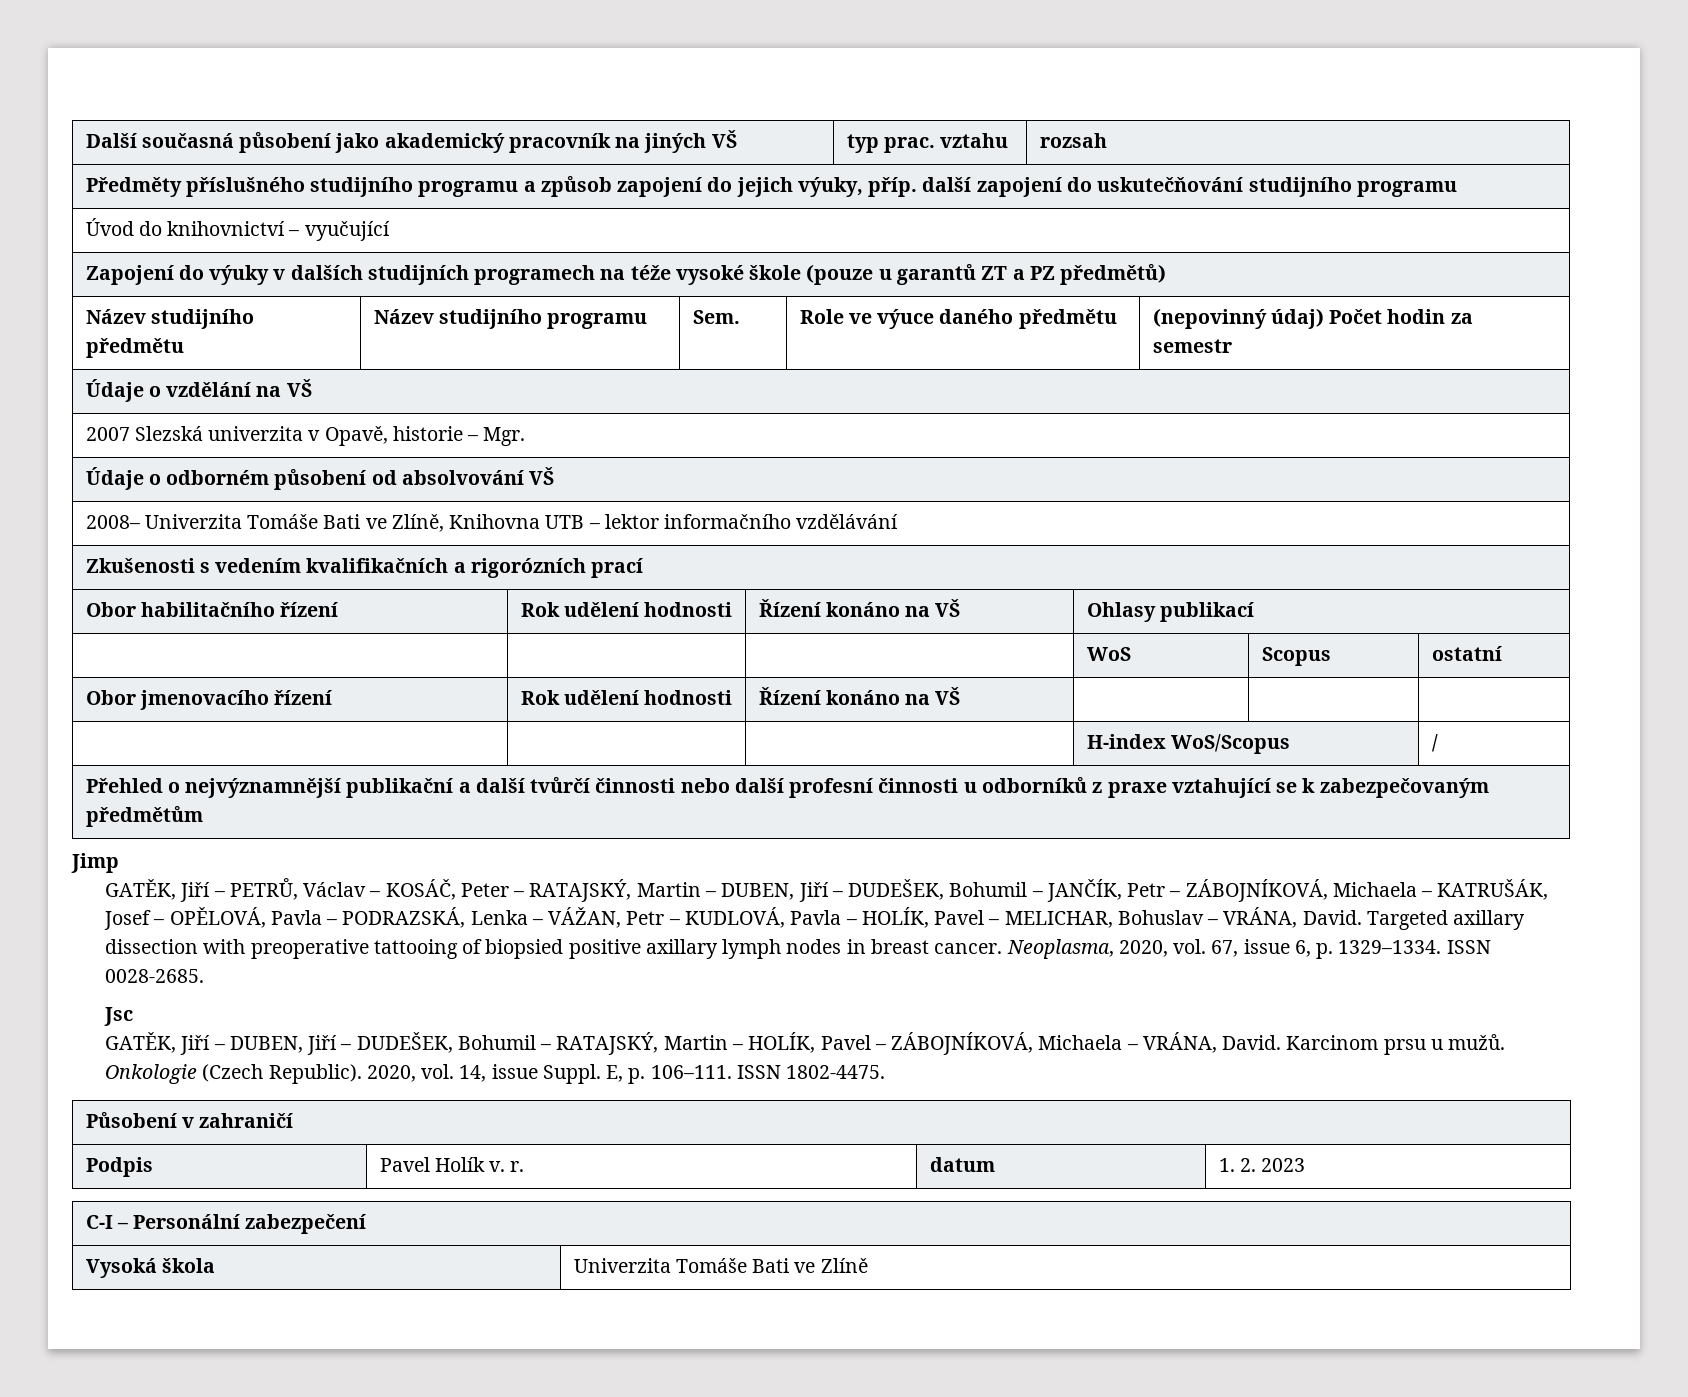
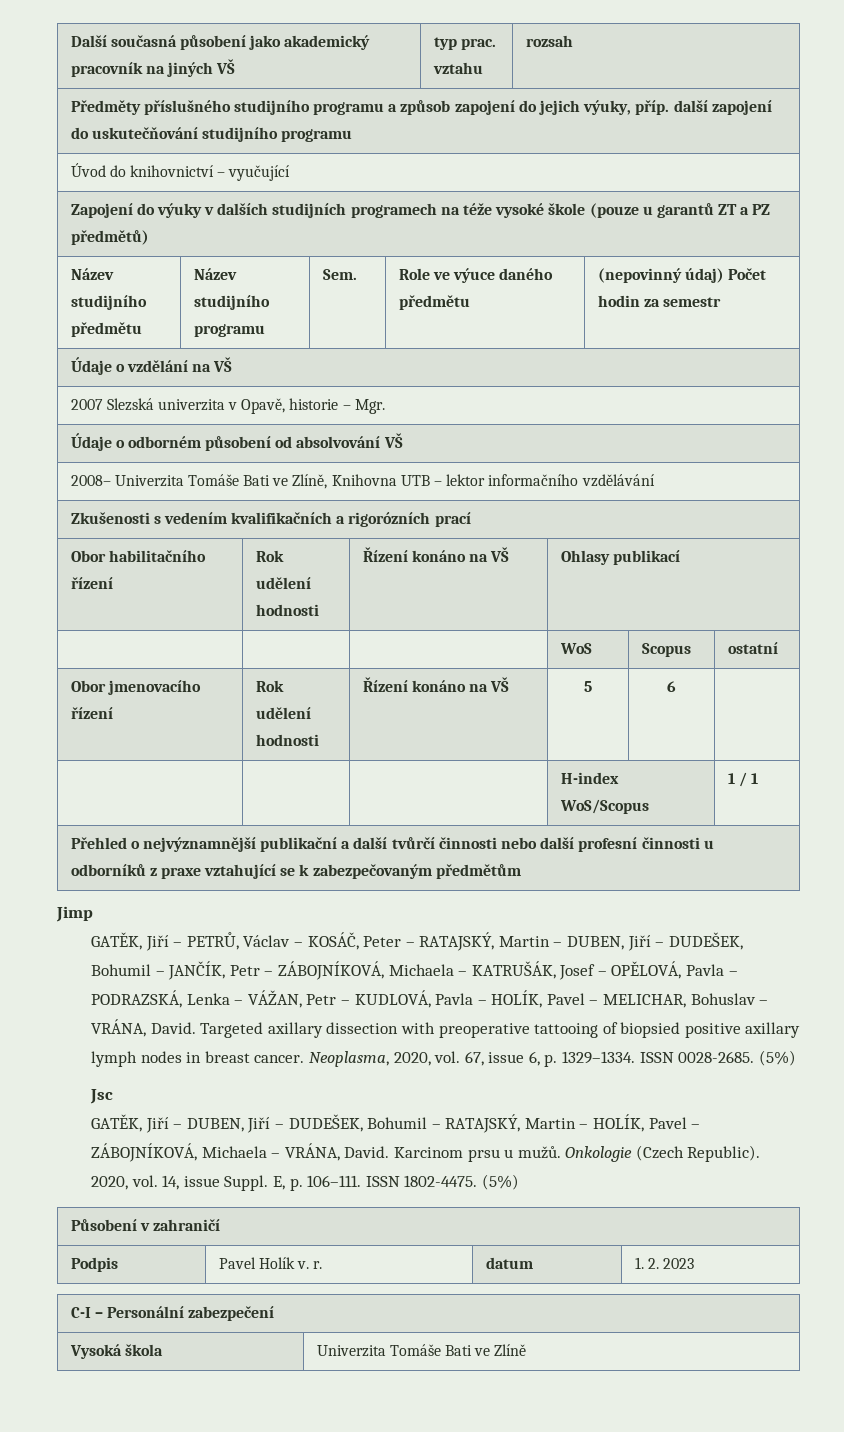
- Obor jmenovacího řízení | Rok udělení hodnosti | Řízení konáno na VŠ | | |
+ Obor jmenovacího řízení | Rok udělení hodnosti | Řízení konáno na VŠ | 5 | 6 |
- | | | H-index WoS/Scopus | /
+ | | | H-index WoS/Scopus | 1 / 1
- ISSN 0028-2685.
+ ISSN 0028-2685. (5%)
- ISSN 1802-4475.
+ ISSN 1802-4475. (5%)

